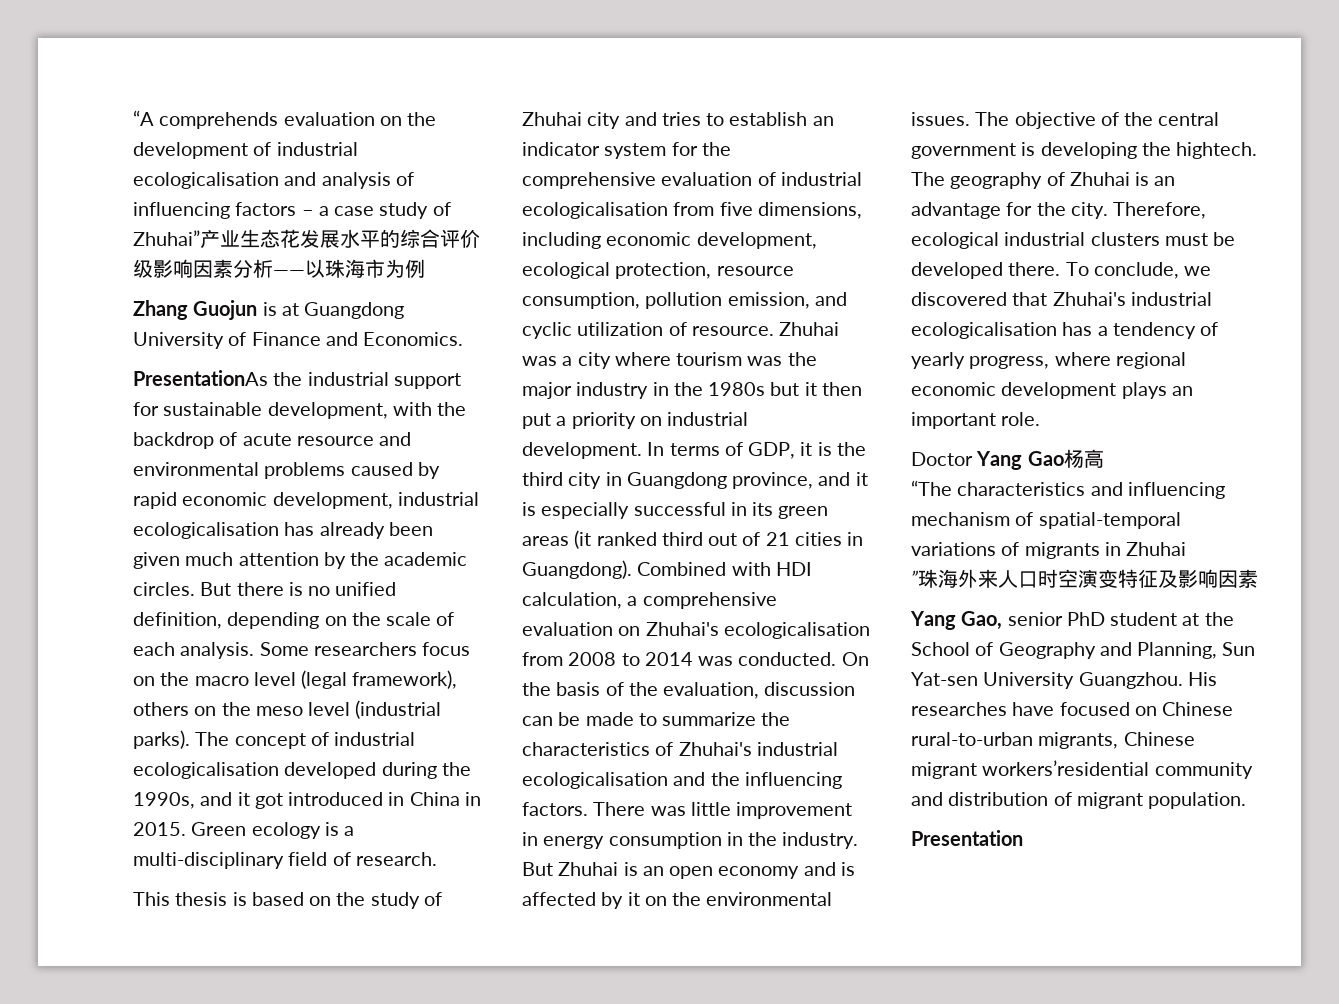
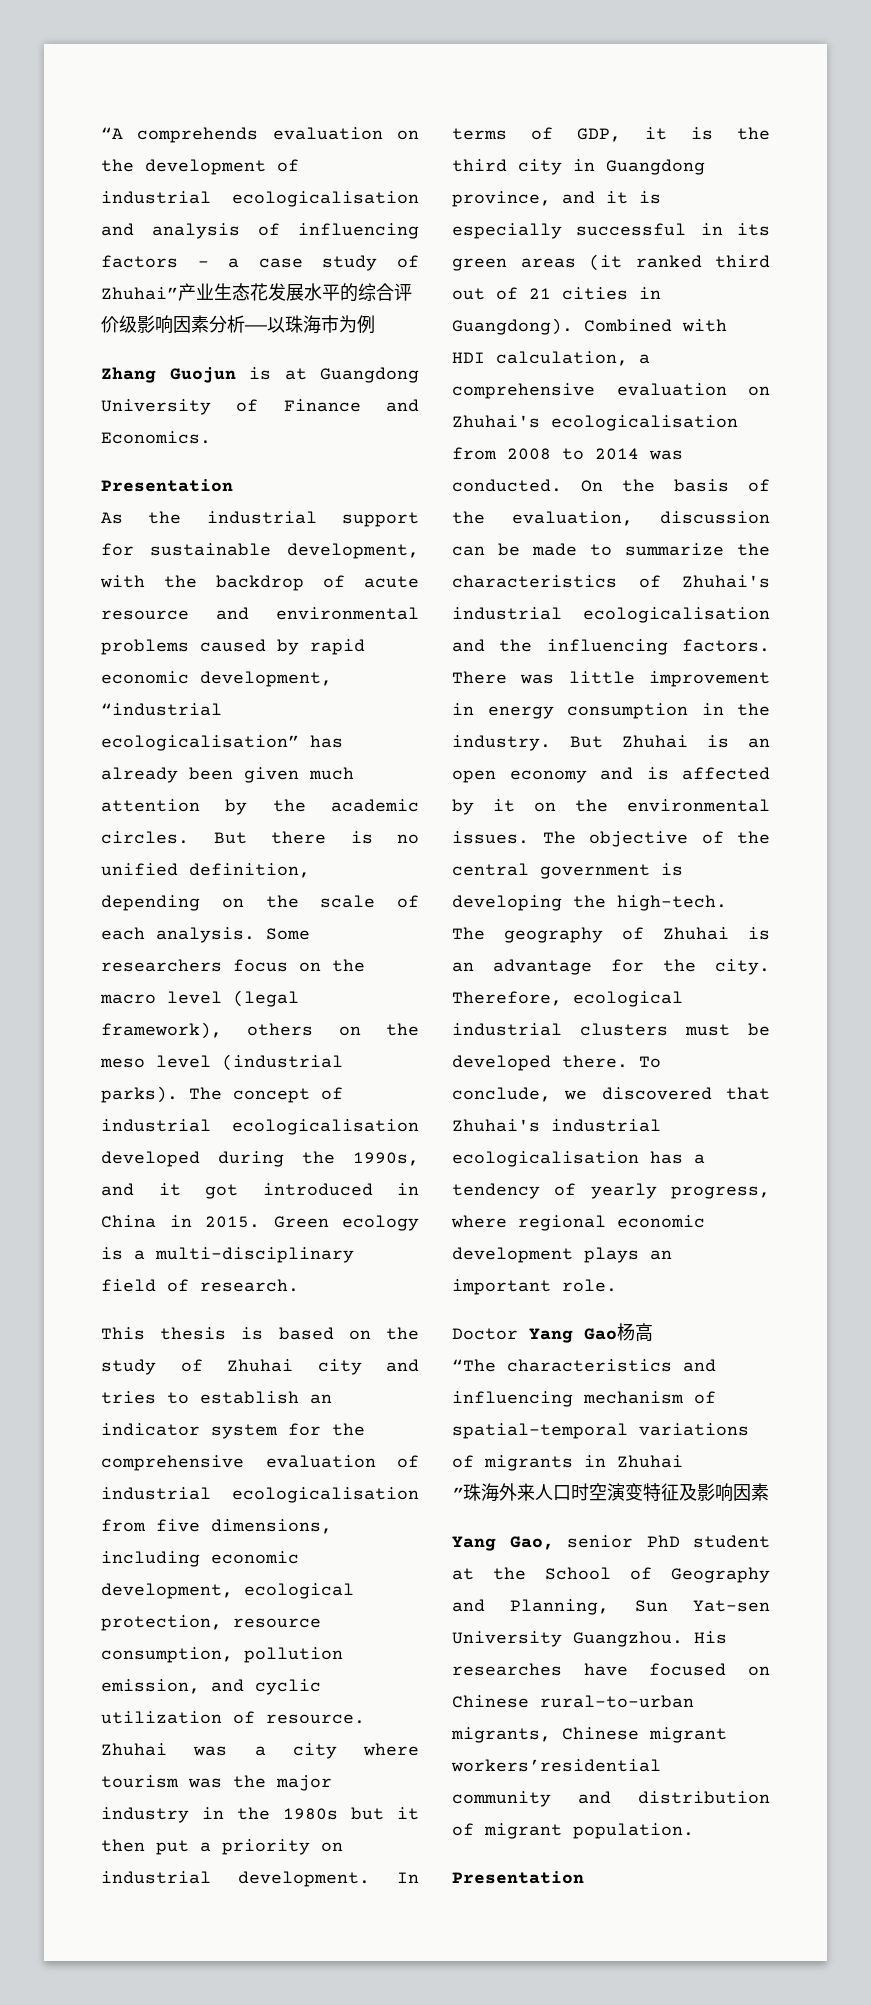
  Zhang Guojun is at Guangdong University of Finance and Economics.
- PresentationAs the industrial support for sustainable development, with the backdrop of acute resource and environmental problems caused by rapid economic development, industrial ecologicalisation has already been given much attention by the academic circles.
+ Presentation
+ As the industrial support for sustainable development, with the backdrop of acute resource and environmental problems caused by rapid economic development, “industrial ecologicalisation” has already been given much attention by the academic circles.
- The objective of the central government is developing the hightech.
+ The objective of the central government is developing the high-tech.

